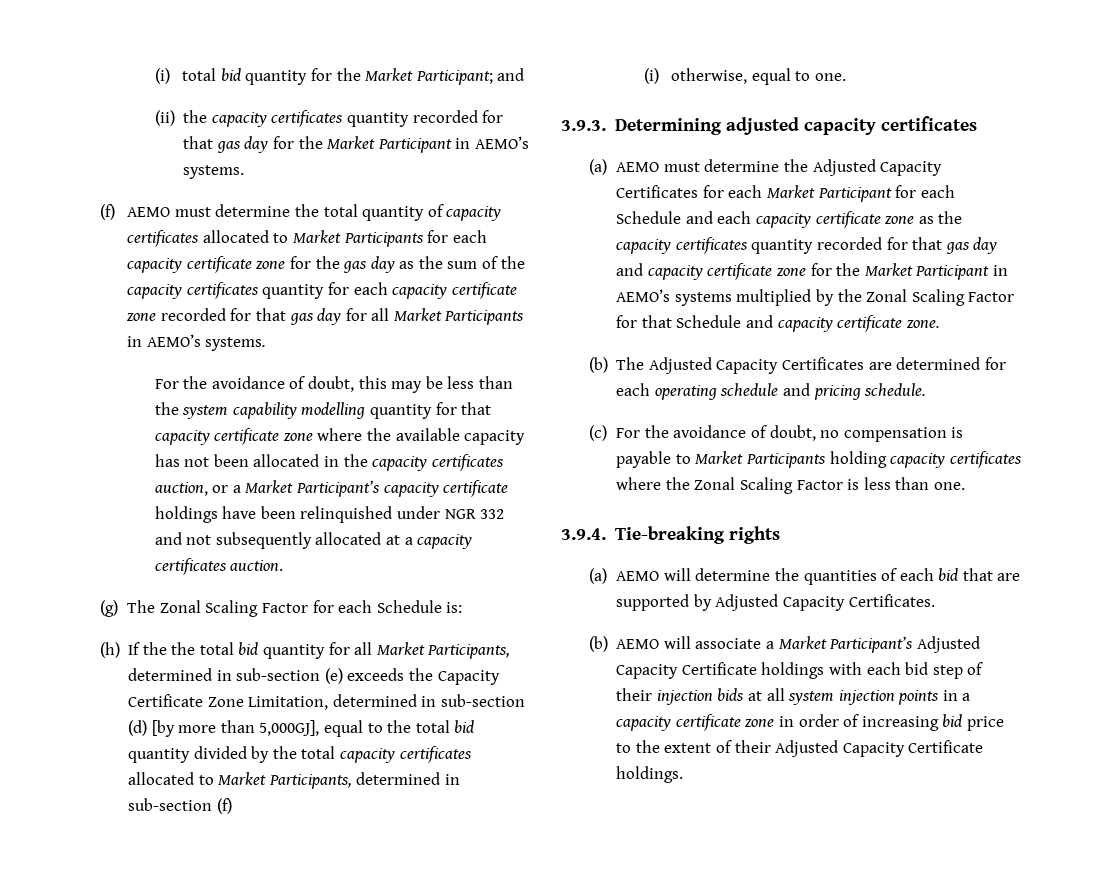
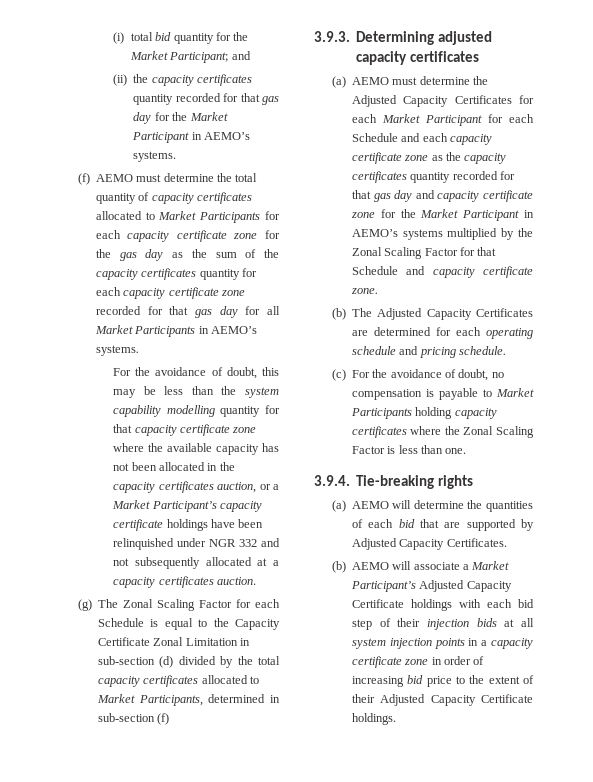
- (g) The Zonal Scaling Factor for each Schedule is:
- (h) If the the total bid quantity for all Market Participants, determined in sub-section (e) exceeds the Capacity Certificate Zone Limitation, determined in sub-section (d) [by more than 5,000GJ], equal to the total bid quantity divided by the total capacity certificates allocated to Market Participants, determined in sub-section (f)
+ (g) The Zonal Scaling Factor for each Schedule is equal to the Capacity Certificate Zonal Limitation in sub-section (d) divided by the total capacity certificates allocated to Market Participants, determined in sub-section (f)
- (i) otherwise, equal to one.

